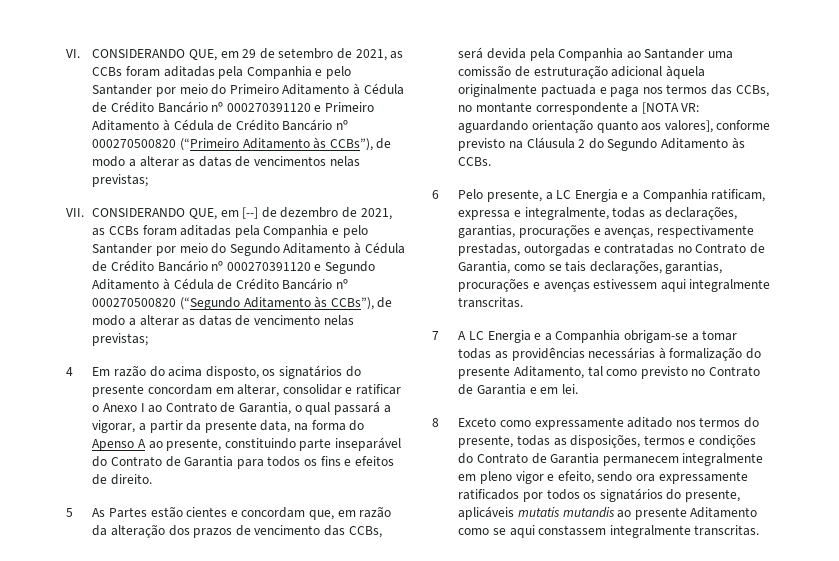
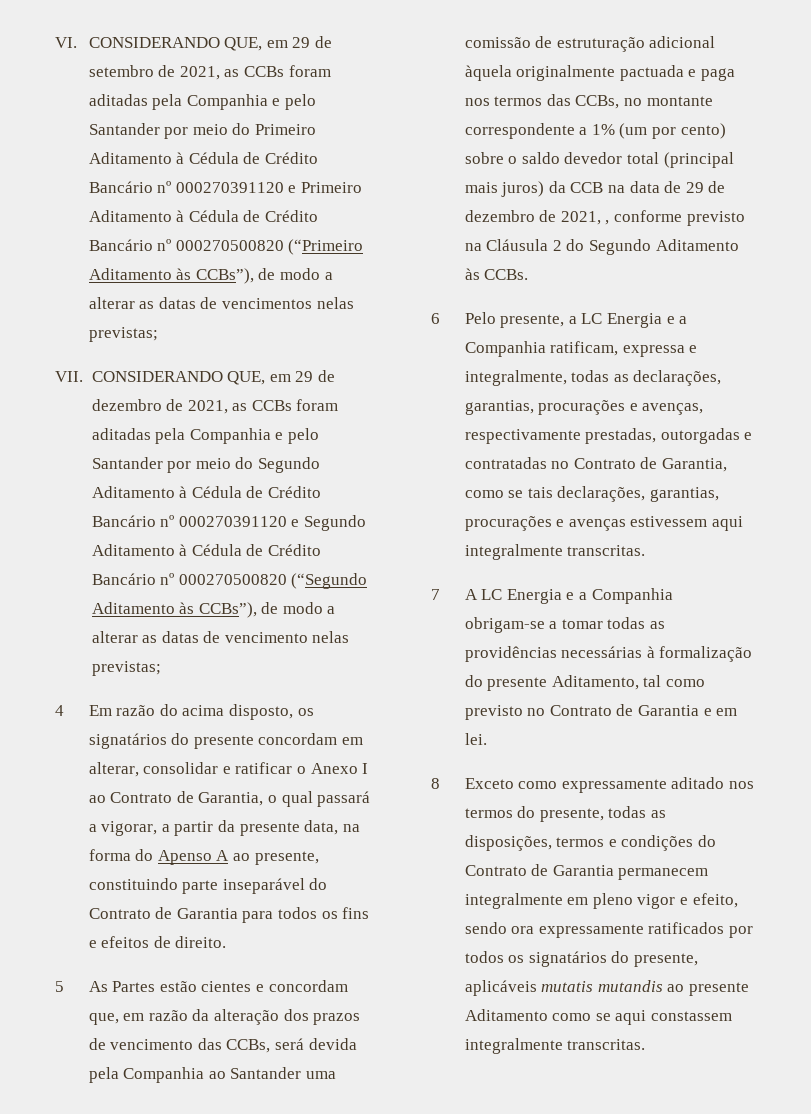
- VII. CONSIDERANDO QUE, em [--] de dezembro de 2021, as CCBs foram aditadas pela Companhia e pelo Santander por meio do Segundo Aditamento à Cédula de Crédito Bancário nº 000270391120 e Segundo Aditamento à Cédula de Crédito Bancário nº 000270500820 (“Segundo Aditamento às CCBs”), de modo a alterar as datas de vencimento nelas previstas;
+ VII. CONSIDERANDO QUE, em 29 de dezembro de 2021, as CCBs foram aditadas pela Companhia e pelo Santander por meio do Segundo Aditamento à Cédula de Crédito Bancário nº 000270391120 e Segundo Aditamento à Cédula de Crédito Bancário nº 000270500820 (“Segundo Aditamento às CCBs”), de modo a alterar as datas de vencimento nelas previstas;
- 5 As Partes estão cientes e concordam que, em razão da alteração dos prazos de vencimento das CCBs, será devida pela Companhia ao Santander uma comissão de estruturação adicional àquela originalmente pactuada e paga nos termos das CCBs, no montante correspondente a [NOTA VR: aguardando orientação quanto aos valores], conforme previsto na Cláusula 2 do Segundo Aditamento às CCBs.
+ 5 As Partes estão cientes e concordam que, em razão da alteração dos prazos de vencimento das CCBs, será devida pela Companhia ao Santander uma comissão de estruturação adicional àquela originalmente pactuada e paga nos termos das CCBs, no montante correspondente a 1% (um por cento) sobre o saldo devedor total (principal mais juros) da CCB na data de 29 de dezembro de 2021, , conforme previsto na Cláusula 2 do Segundo Aditamento às CCBs.

